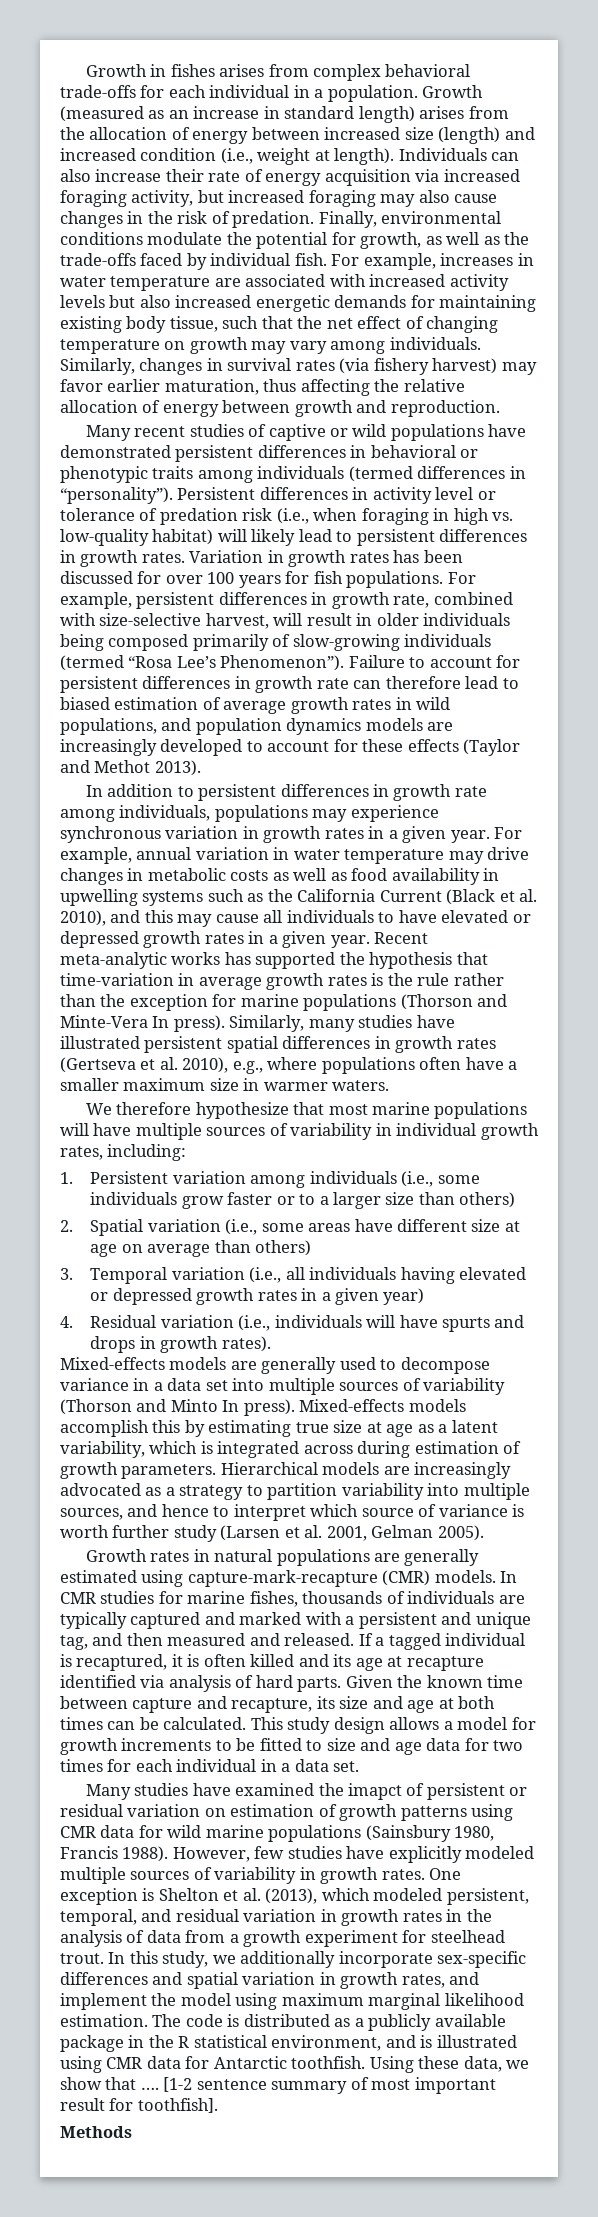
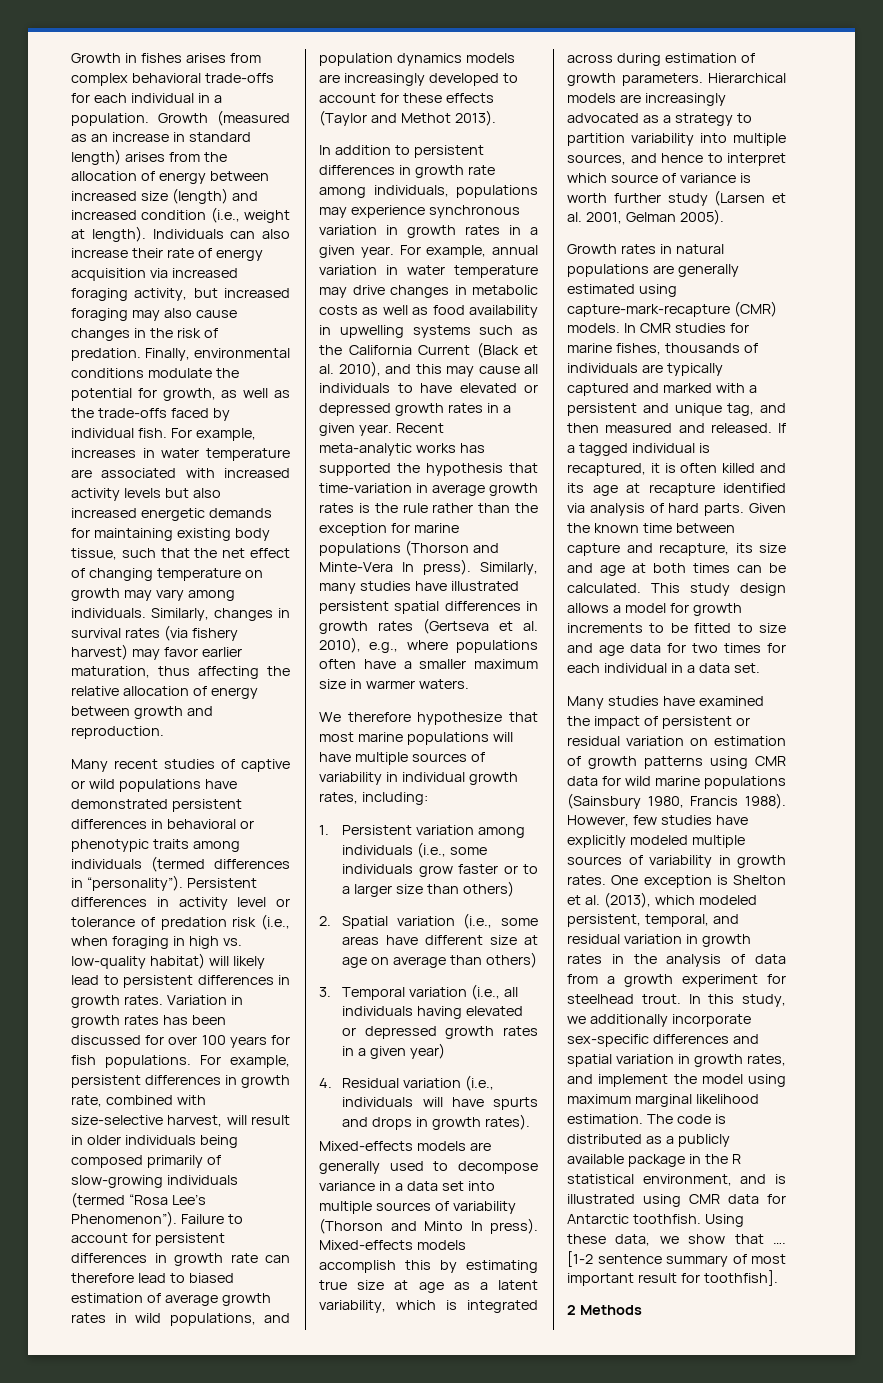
- Many studies have examined the imapct of persistent or residual variation on estimation of growth patterns using CMR data for wild marine populations (Sainsbury 1980, Francis 1988).
+ Many studies have examined the impact of persistent or residual variation on estimation of growth patterns using CMR data for wild marine populations (Sainsbury 1980, Francis 1988).
- Methods
+ 2 Methods

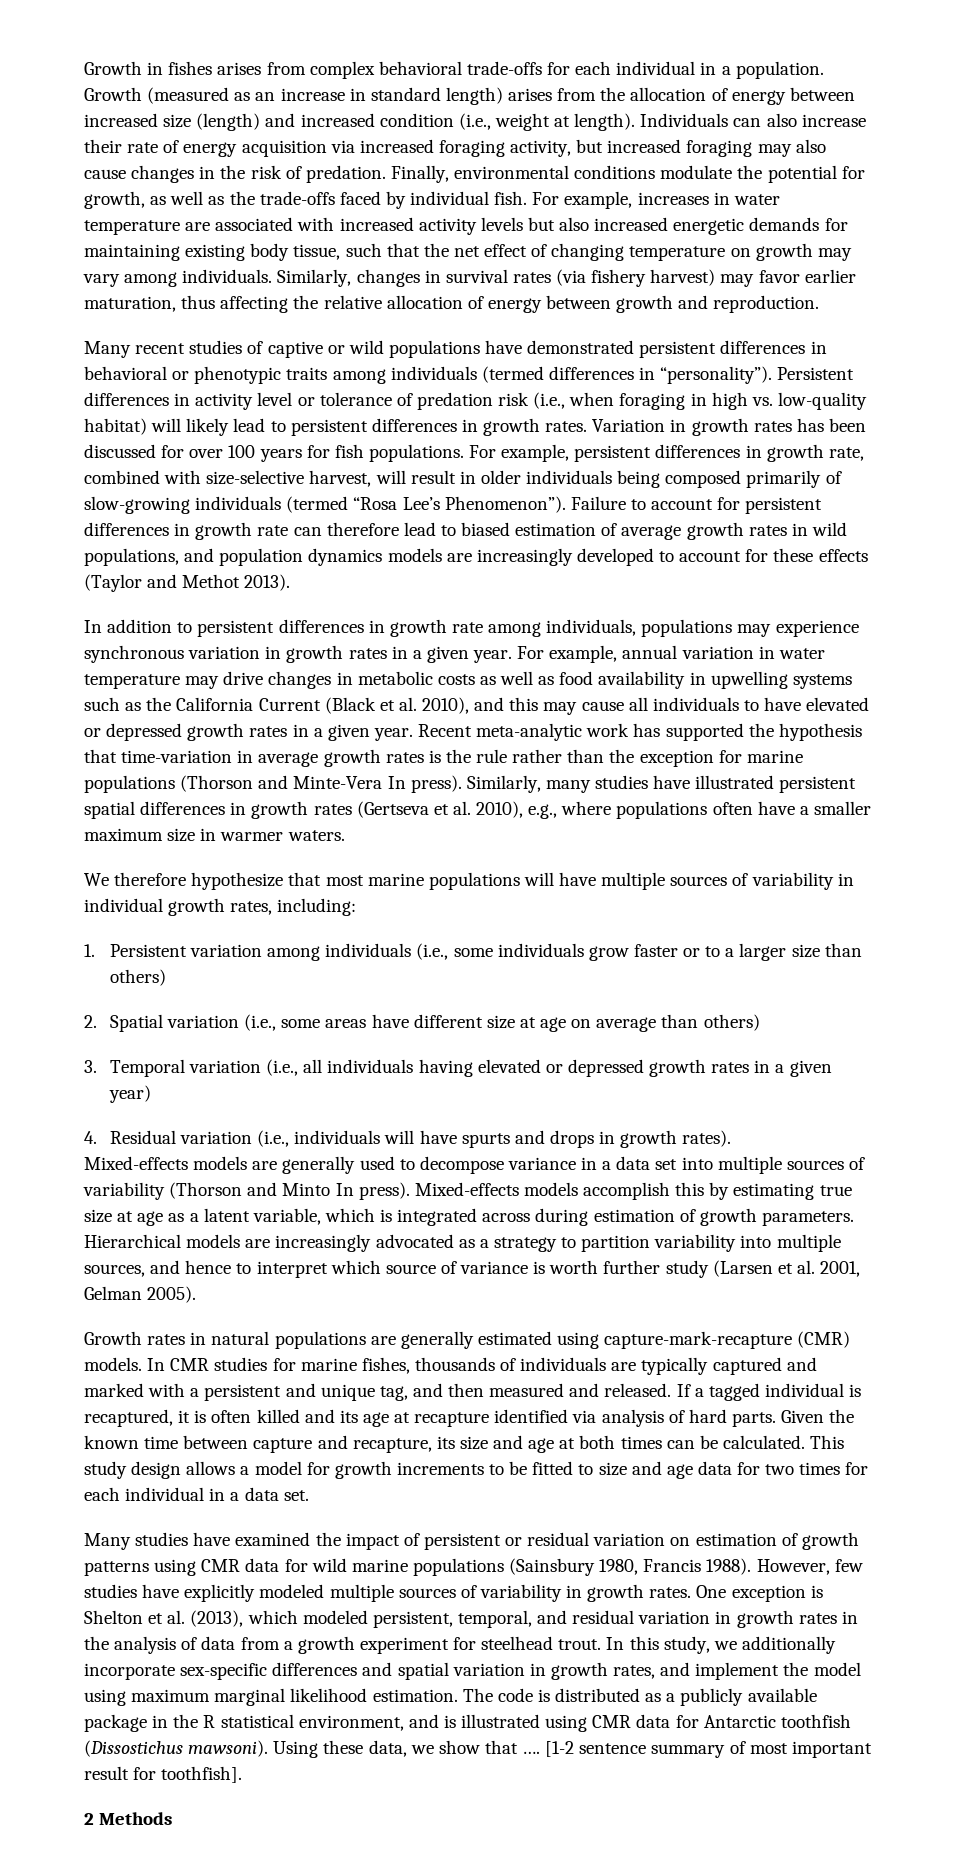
- Recent meta-analytic works has supported the hypothesis that time-variation in average growth rates is the rule rather than the exception for marine populations (Thorson and Minte-Vera In press).
+ Recent meta-analytic work has supported the hypothesis that time-variation in average growth rates is the rule rather than the exception for marine populations (Thorson and Minte-Vera In press).
- Mixed-effects models accomplish this by estimating true size at age as a latent variability, which is integrated across during estimation of growth parameters.
+ Mixed-effects models accomplish this by estimating true size at age as a latent variable, which is integrated across during estimation of growth parameters.
- The code is distributed as a publicly available package in the R statistical environment, and is illustrated using CMR data for Antarctic toothfish.
+ The code is distributed as a publicly available package in the R statistical environment, and is illustrated using CMR data for Antarctic toothfish (Dissostichus mawsoni).

